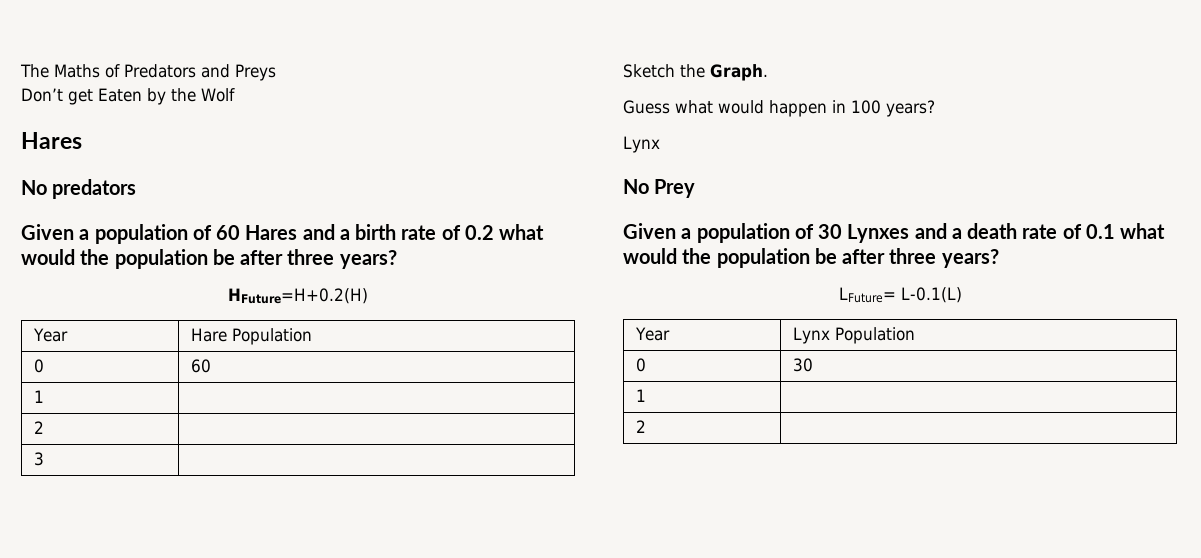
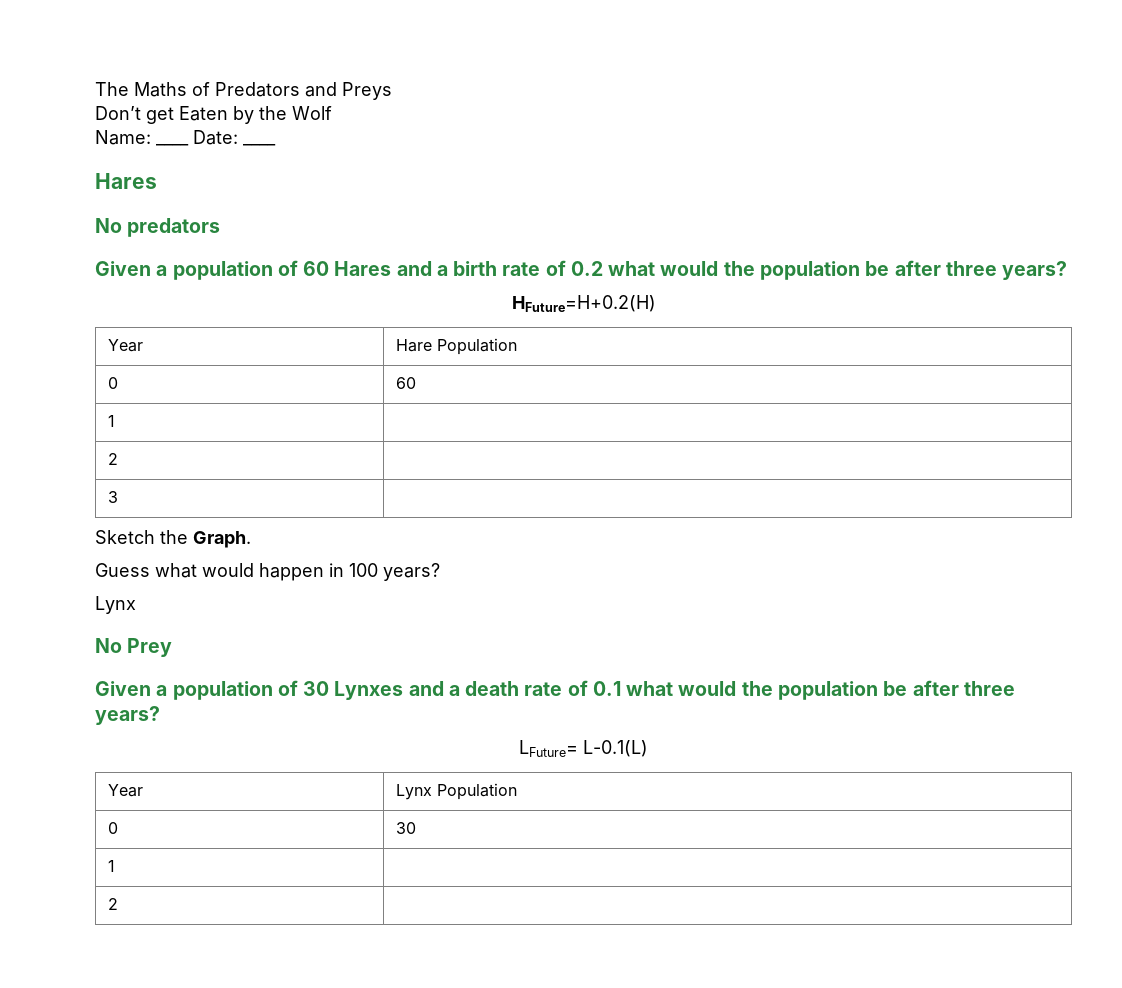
+ Name: ____ Date: ____

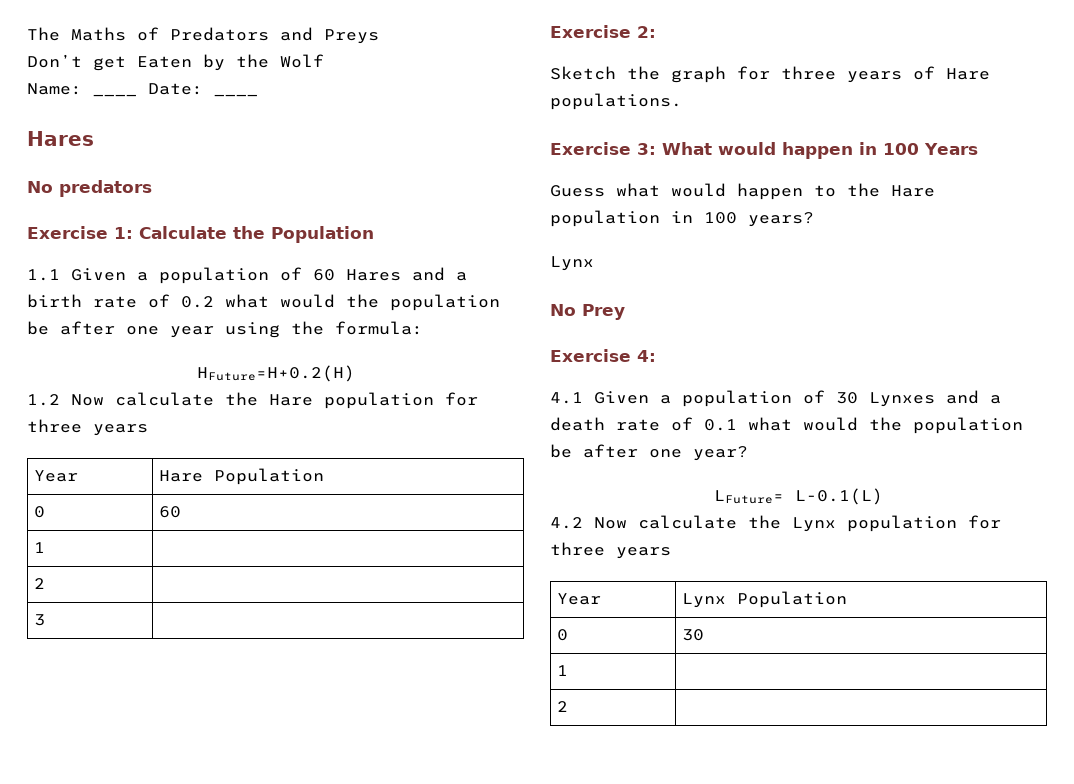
- Given a population of 60 Hares and a birth rate of 0.2 what would the population be after three years?
+ Exercise 1: Calculate the Population
+ 1.1 Given a population of 60 Hares and a birth rate of 0.2 what would the population be after one year using the formula:
  HFuture=H+0.2(H)
+ 1.2 Now calculate the Hare population for three years
+ Exercise 2:
- Sketch the Graph.
+ Sketch the graph for three years of Hare populations.
+ Exercise 3: What would happen in 100 Years
- Guess what would happen in 100 years?
+ Guess what would happen to the Hare population in 100 years?
- Given a population of 30 Lynxes and a death rate of 0.1 what would the population be after three years?
+ Exercise 4:
+ 4.1 Given a population of 30 Lynxes and a death rate of 0.1 what would the population be after one year?
+ 4.2 Now calculate the Lynx population for three years

